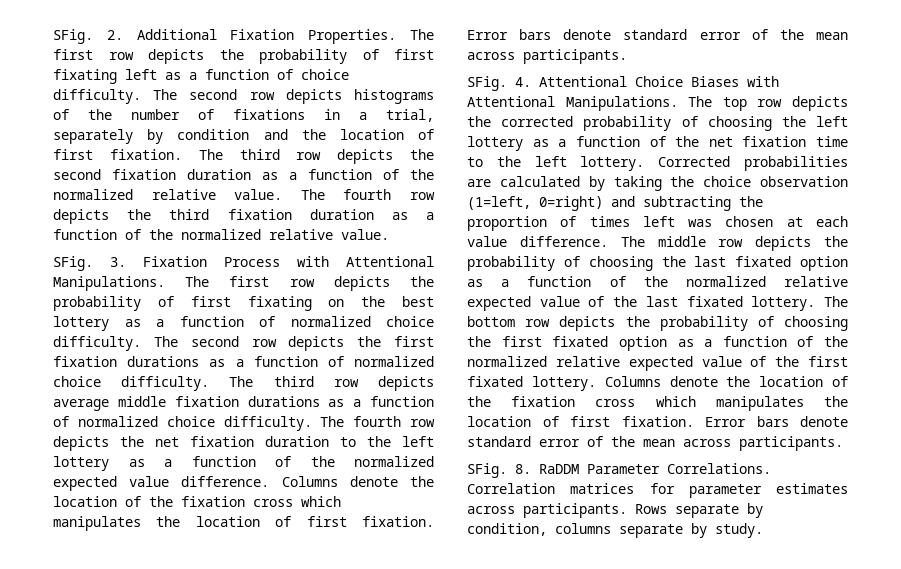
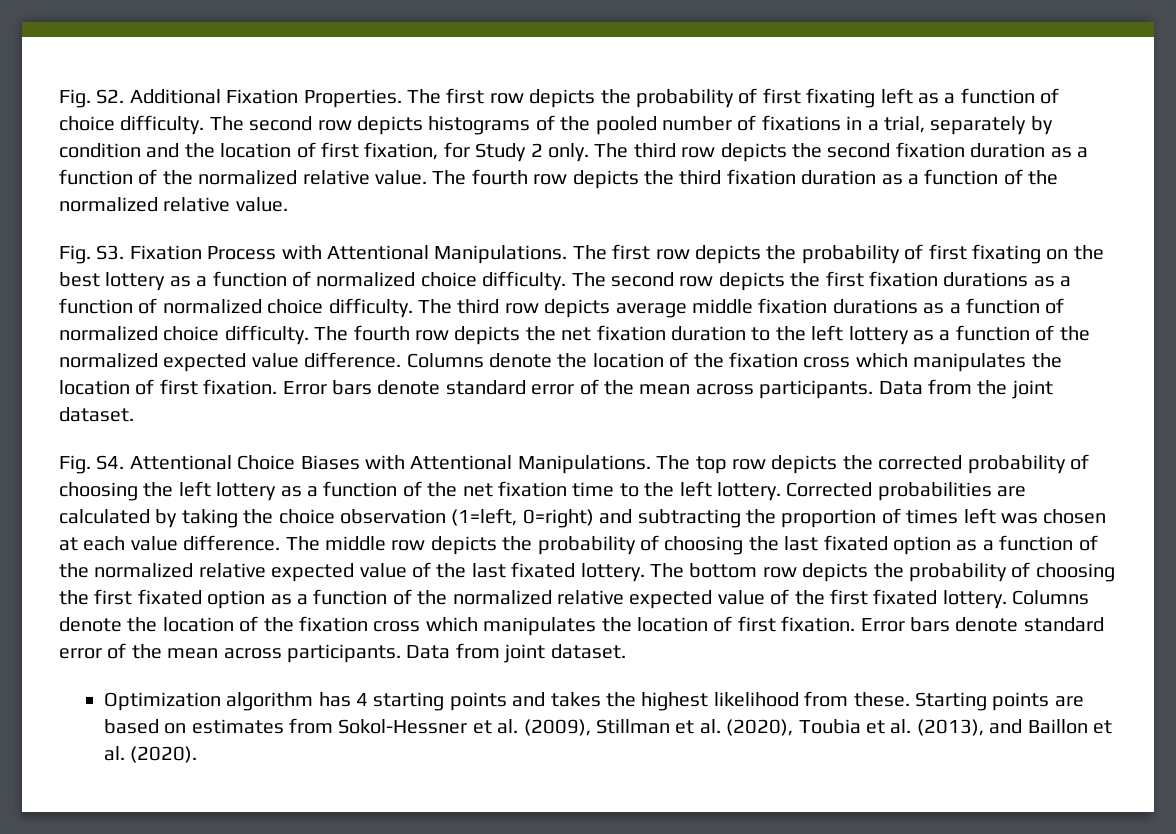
- SFig. 2. Additional Fixation Properties.
+ Fig. S2. Additional Fixation Properties.
- The second row depicts histograms of the number of fixations in a trial, separately by condition and the location of first fixation.
+ The second row depicts histograms of the pooled number of fixations in a trial, separately by condition and the location of first fixation, for Study 2 only.
- SFig. 3. Fixation Process with Attentional Manipulations.
+ Fig. S3. Fixation Process with Attentional Manipulations.
- The fourth row depicts the net fixation duration to the left lottery as a function of the normalized expected value difference. Columns denote the location of the fixation cross which manipulates the location of first fixation. Error bars denote standard error of the mean across participants.
- SFig. 4. Attentional Choice Biases with Attentional Manipulations.
+ The fourth row depicts the net fixation duration to the left lottery as a function of the normalized expected value difference. Columns denote the location of the fixation cross which manipulates the location of first fixation. Error bars denote standard error of the mean across participants. Data from the joint dataset.
+ Fig. S4. Attentional Choice Biases with Attentional Manipulations.
- The bottom row depicts the probability of choosing the first fixated option as a function of the normalized relative expected value of the first fixated lottery. Columns denote the location of the fixation cross which manipulates the location of first fixation. Error bars denote standard error of the mean across participants.
- SFig. 8. RaDDM Parameter Correlations. Correlation matrices for parameter estimates across participants. Rows separate by condition, columns separate by study.
+ The bottom row depicts the probability of choosing the first fixated option as a function of the normalized relative expected value of the first fixated lottery. Columns denote the location of the fixation cross which manipulates the location of first fixation. Error bars denote standard error of the mean across participants. Data from joint dataset.
+ Optimization algorithm has 4 starting points and takes the highest likelihood from these. Starting points are based on estimates from Sokol-Hessner et al. (2009), Stillman et al. (2020), Toubia et al. (2013), and Baillon et al. (2020).

